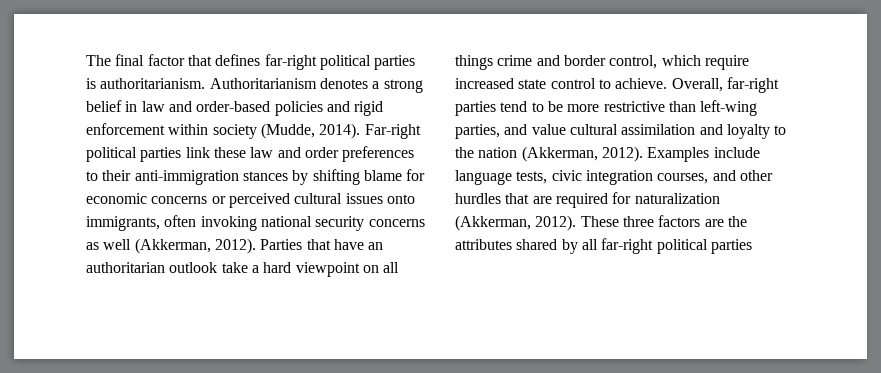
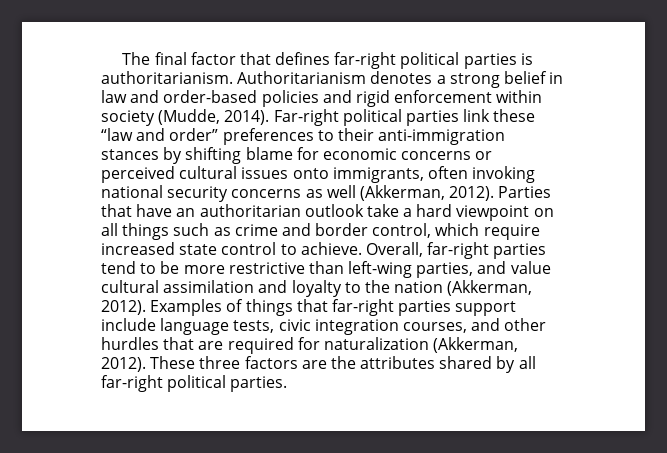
- Far-right political parties link these law and order preferences to their anti-immigration stances by shifting blame for economic concerns or perceived cultural issues onto immigrants, often invoking national security concerns as well (Akkerman, 2012).
+ Far-right political parties link these “law and order” preferences to their anti-immigration stances by shifting blame for economic concerns or perceived cultural issues onto immigrants, often invoking national security concerns as well (Akkerman, 2012).
- Parties that have an authoritarian outlook take a hard viewpoint on all things crime and border control, which require increased state control to achieve.
+ Parties that have an authoritarian outlook take a hard viewpoint on all things such as crime and border control, which require increased state control to achieve.
- Examples include language tests, civic integration courses, and other hurdles that are required for naturalization (Akkerman, 2012).
+ Examples of things that far-right parties support include language tests, civic integration courses, and other hurdles that are required for naturalization (Akkerman, 2012).
- These three factors are the attributes shared by all far-right political parties
+ These three factors are the attributes shared by all far-right political parties.

